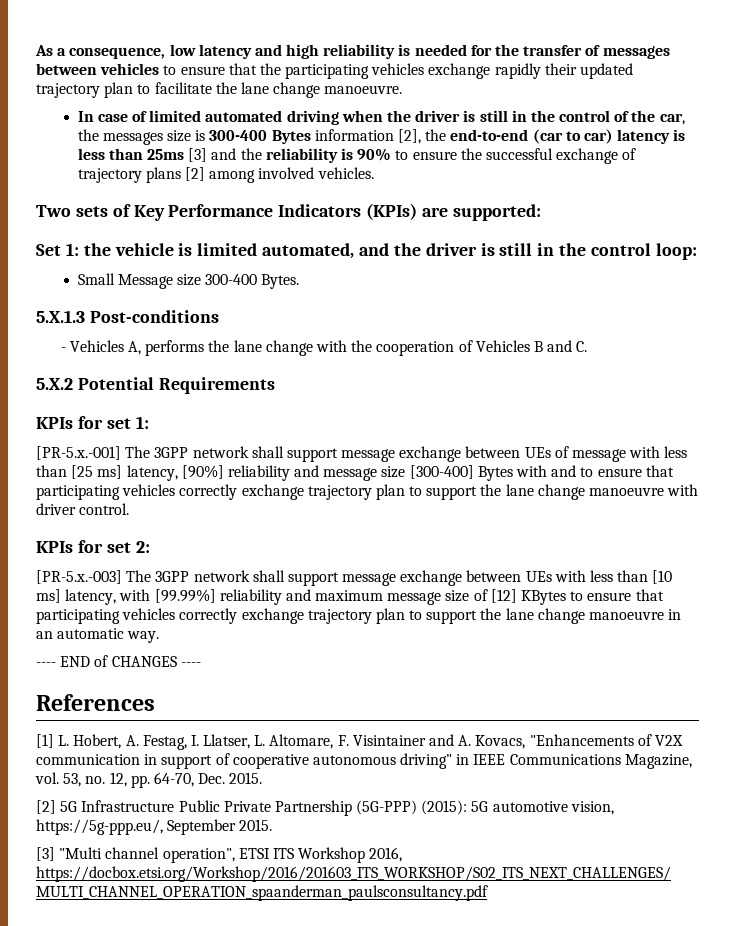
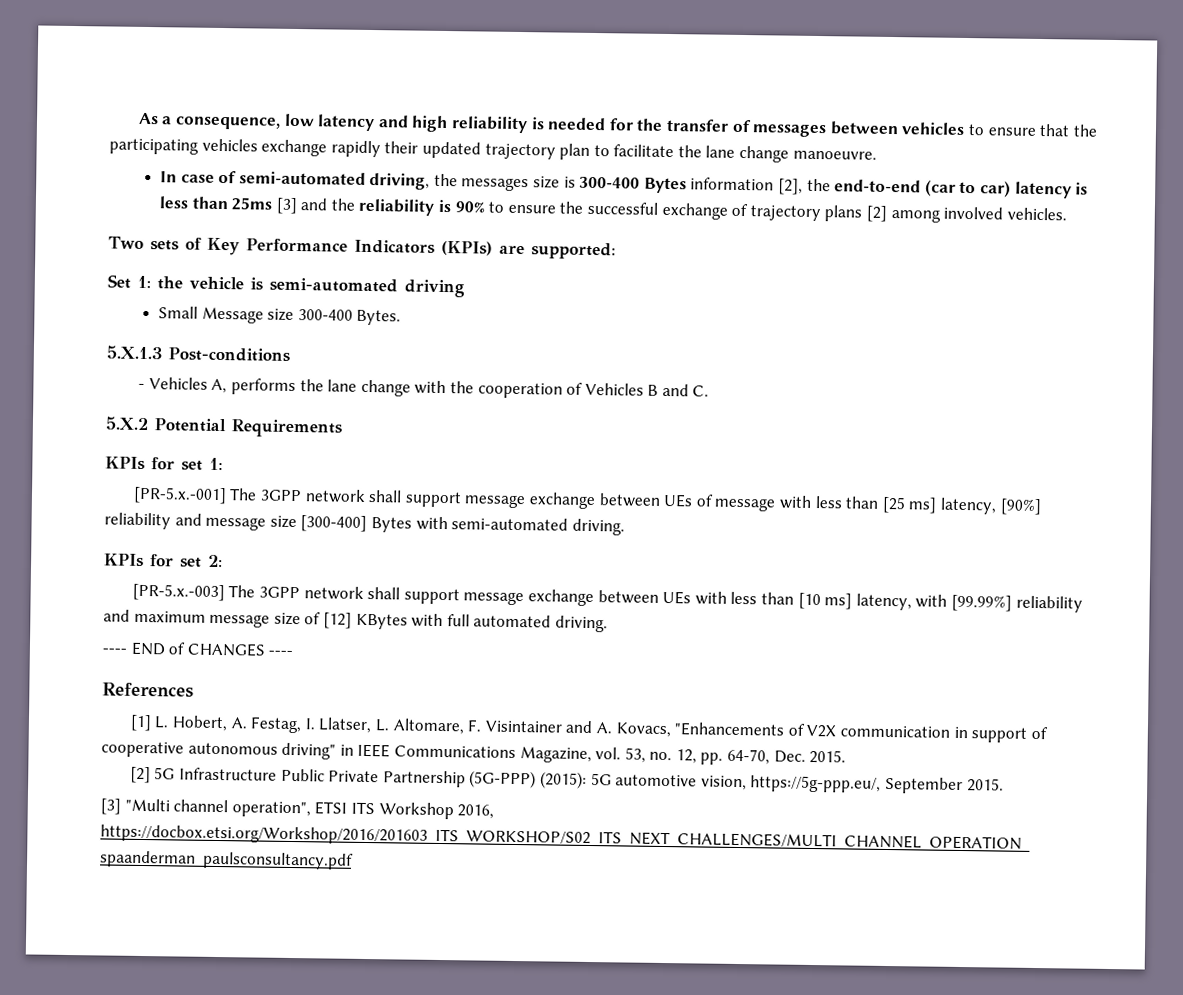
- In case of limited automated driving when the driver is still in the control of the car, the messages size is 300-400 Bytes information [2], the end-to-end (car to car) latency is less than 25ms [3] and the reliability is 90% to ensure the successful exchange of trajectory plans [2] among involved vehicles.
+ In case of semi-automated driving, the messages size is 300-400 Bytes information [2], the end-to-end (car to car) latency is less than 25ms [3] and the reliability is 90% to ensure the successful exchange of trajectory plans [2] among involved vehicles.
- Set 1: the vehicle is limited automated, and the driver is still in the control loop:
+ Set 1: the vehicle is semi-automated driving
- [PR-5.x.-001] The 3GPP network shall support message exchange between UEs of message with less than [25 ms] latency, [90%] reliability and message size [300-400] Bytes with and to ensure that participating vehicles correctly exchange trajectory plan to support the lane change manoeuvre with driver control.
+ [PR-5.x.-001] The 3GPP network shall support message exchange between UEs of message with less than [25 ms] latency, [90%] reliability and message size [300-400] Bytes with semi-automated driving.
- [PR-5.x.-003] The 3GPP network shall support message exchange between UEs with less than [10 ms] latency, with [99.99%] reliability and maximum message size of [12] KBytes to ensure that participating vehicles correctly exchange trajectory plan to support the lane change manoeuvre in an automatic way.
+ [PR-5.x.-003] The 3GPP network shall support message exchange between UEs with less than [10 ms] latency, with [99.99%] reliability and maximum message size of [12] KBytes with full automated driving.

